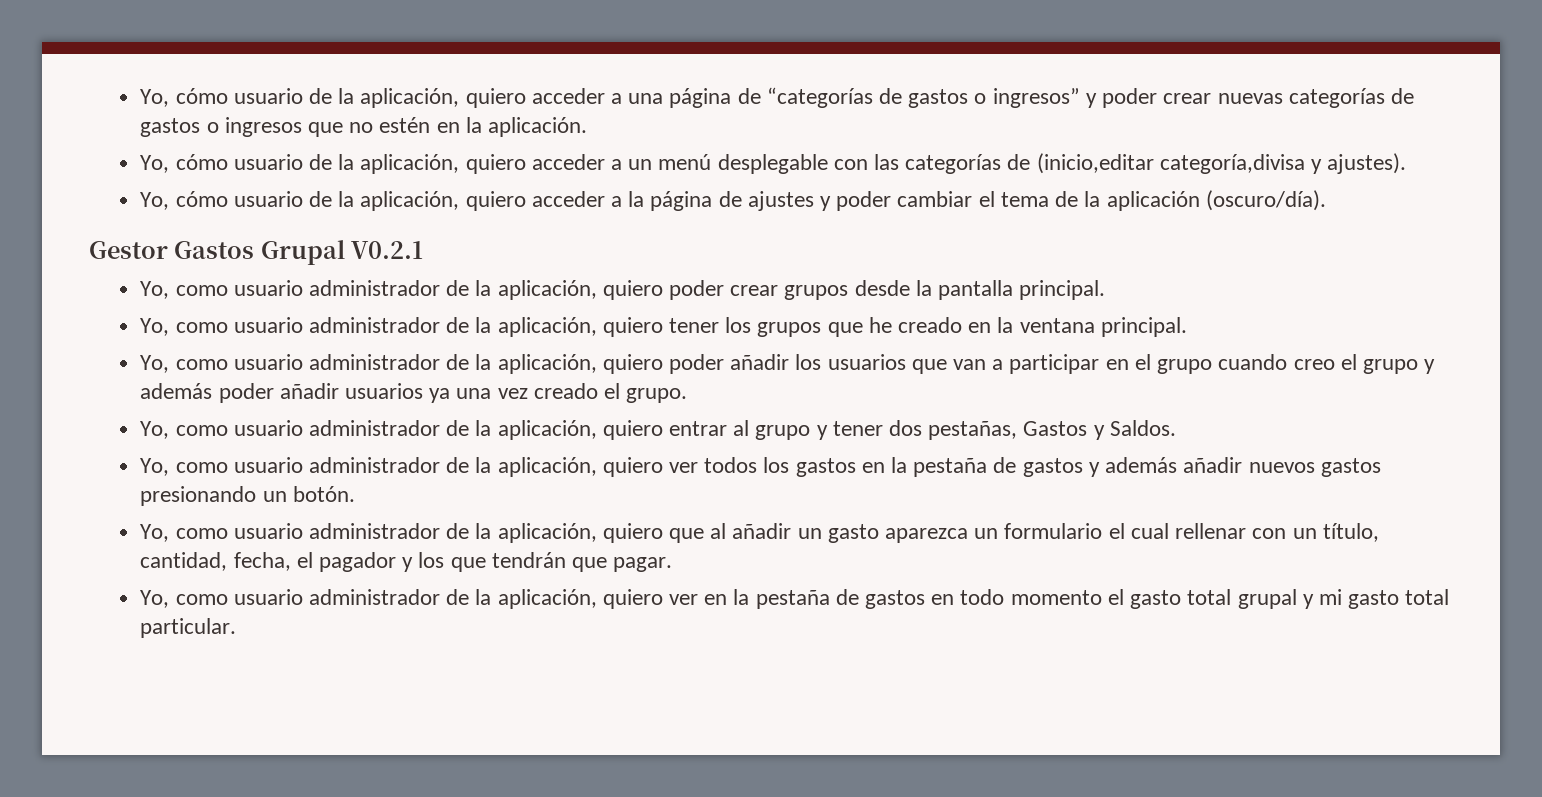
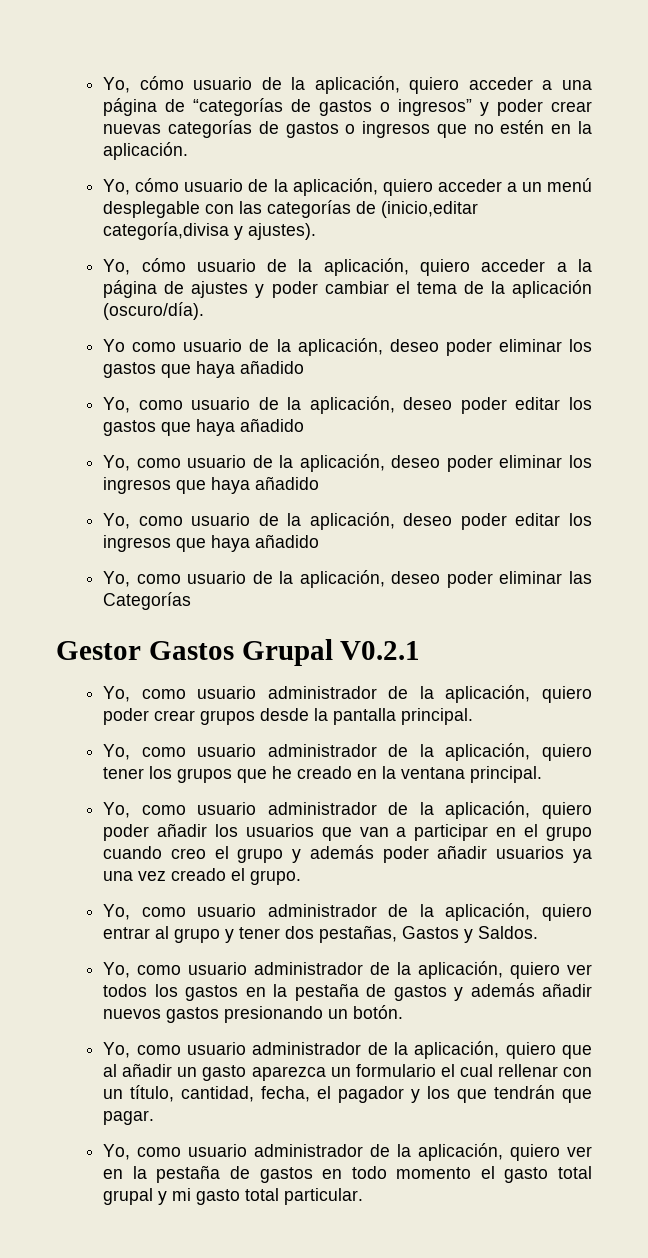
+ Yo como usuario de la aplicación, deseo poder eliminar los gastos que haya añadido
+ Yo, como usuario de la aplicación, deseo poder editar los gastos que haya añadido
+ Yo, como usuario de la aplicación, deseo poder eliminar los ingresos que haya añadido
+ Yo, como usuario de la aplicación, deseo poder editar los ingresos que haya añadido
+ Yo, como usuario de la aplicación, deseo poder eliminar las Categorías

